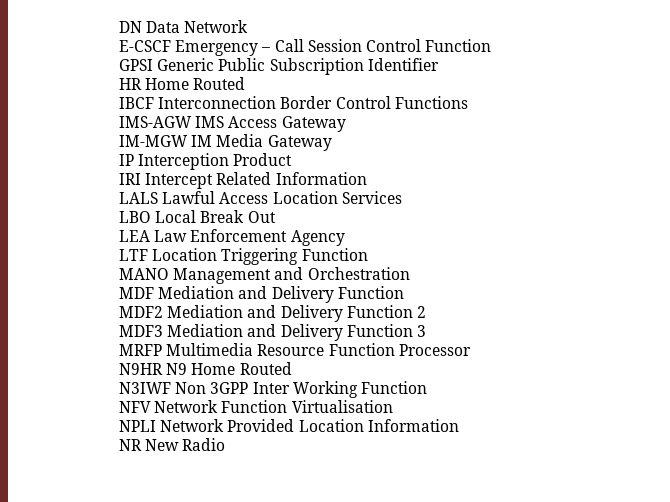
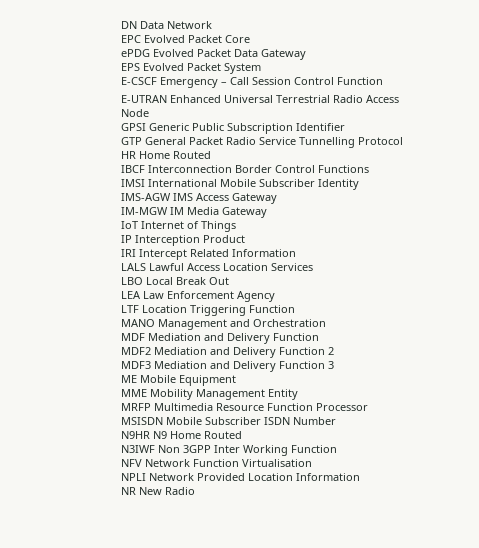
+ EPC Evolved Packet Core
+ ePDG Evolved Packet Data Gateway
+ EPS Evolved Packet System
+ E-UTRAN Enhanced Universal Terrestrial Radio Access Node
+ GTP General Packet Radio Service Tunnelling Protocol
+ IMSI International Mobile Subscriber Identity
+ IoT Internet of Things
+ ME Mobile Equipment
+ MME Mobility Management Entity
+ MSISDN Mobile Subscriber ISDN Number

